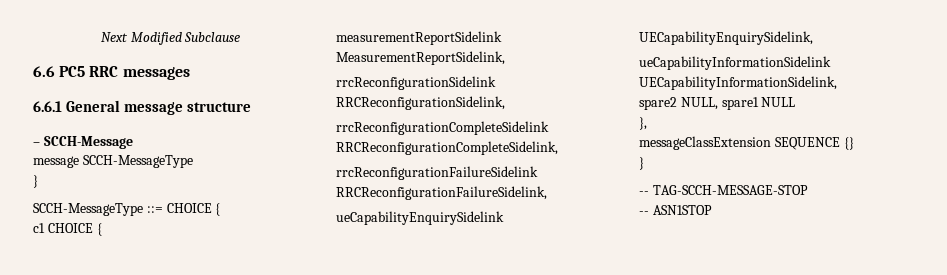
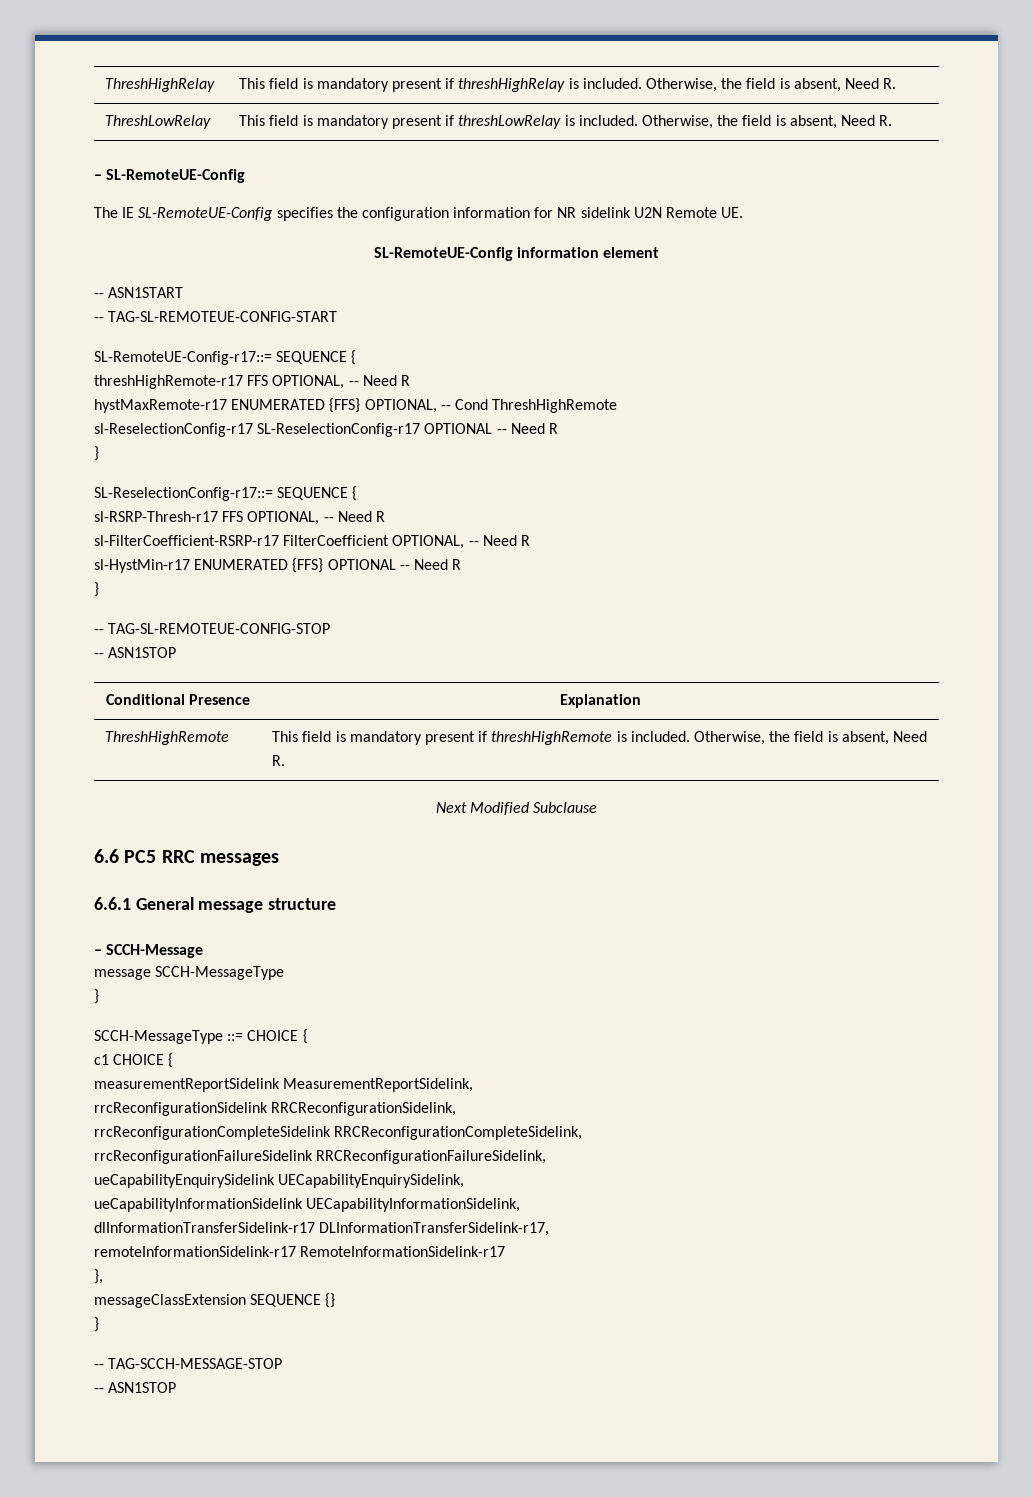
+ ThreshHighRelay | This field is mandatory present if threshHighRelay is included. Otherwise, the field is absent, Need R.
+ ThreshLowRelay | This field is mandatory present if threshLowRelay is included. Otherwise, the field is absent, Need R.
+ – SL-RemoteUE-Config
+ The IE SL-RemoteUE-Config specifies the configuration information for NR sidelink U2N Remote UE.
+ SL-RemoteUE-Config information element
+ -- ASN1START
+ -- TAG-SL-REMOTEUE-CONFIG-START
+ SL-RemoteUE-Config-r17::= SEQUENCE {
+ threshHighRemote-r17 FFS OPTIONAL, -- Need R
+ hystMaxRemote-r17 ENUMERATED {FFS} OPTIONAL, -- Cond ThreshHighRemote
+ sl-ReselectionConfig-r17 SL-ReselectionConfig-r17 OPTIONAL -- Need R
+ }
+ SL-ReselectionConfig-r17::= SEQUENCE {
+ sl-RSRP-Thresh-r17 FFS OPTIONAL, -- Need R
+ sl-FilterCoefficient-RSRP-r17 FilterCoefficient OPTIONAL, -- Need R
+ sl-HystMin-r17 ENUMERATED {FFS} OPTIONAL -- Need R
+ }
+ -- TAG-SL-REMOTEUE-CONFIG-STOP
+ -- ASN1STOP
+ Conditional Presence | Explanation
+ ThreshHighRemote | This field is mandatory present if threshHighRemote is included. Otherwise, the field is absent, Need R.
- spare2 NULL, spare1 NULL
+ dlInformationTransferSidelink-r17 DLInformationTransferSidelink-r17,
+ remoteInformationSidelink-r17 RemoteInformationSidelink-r17

